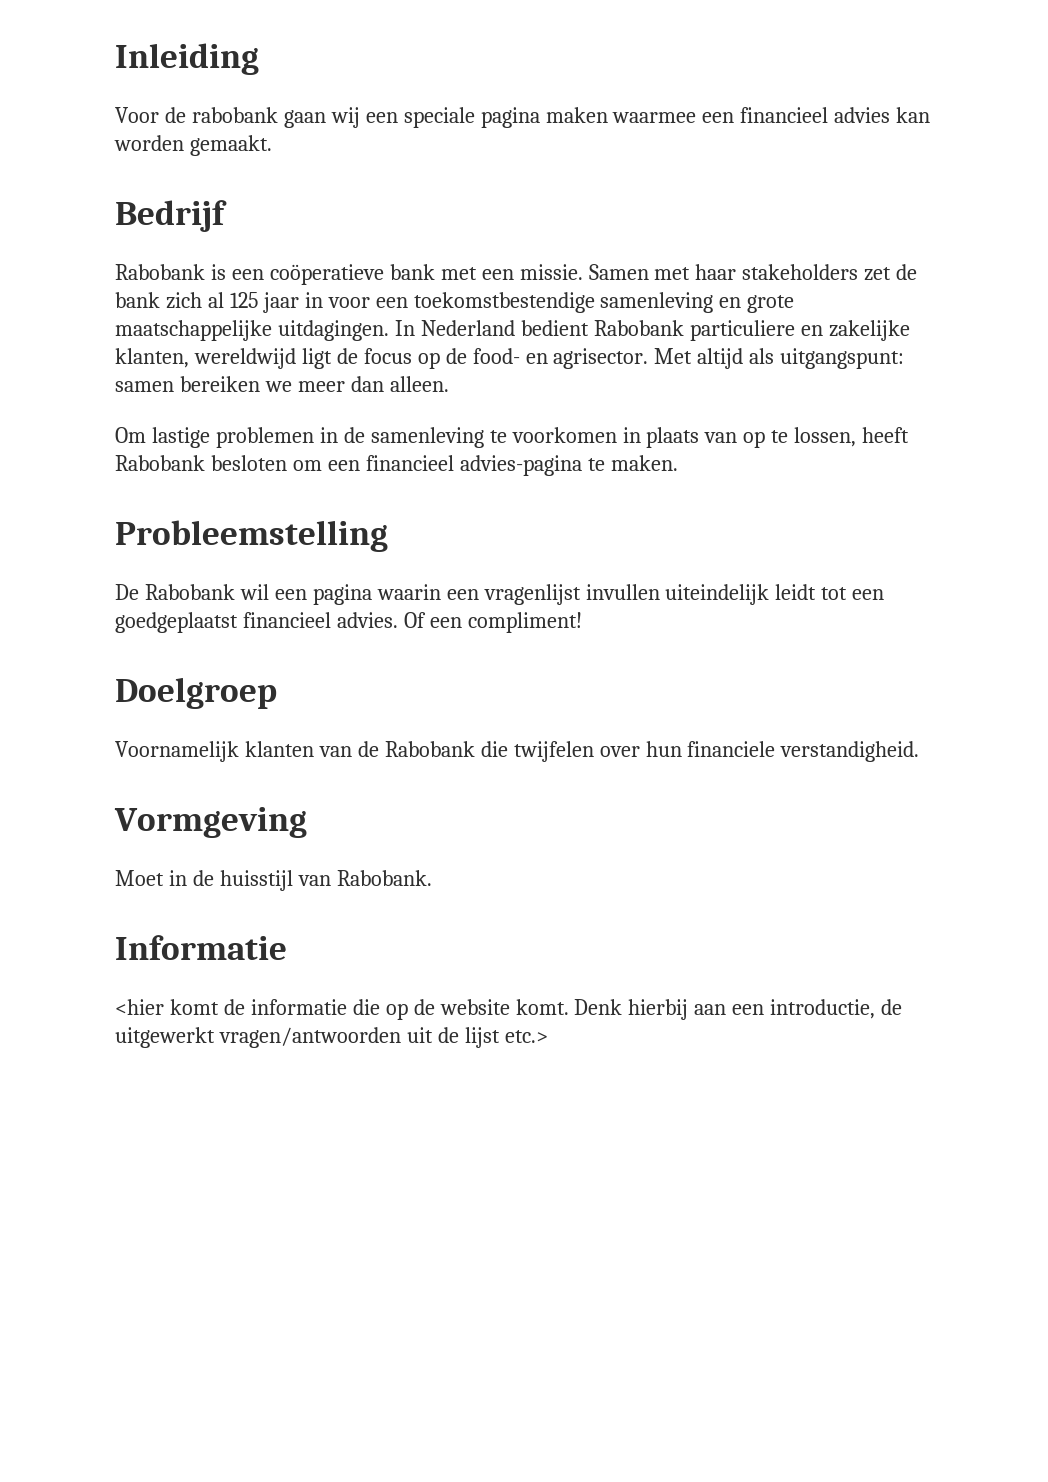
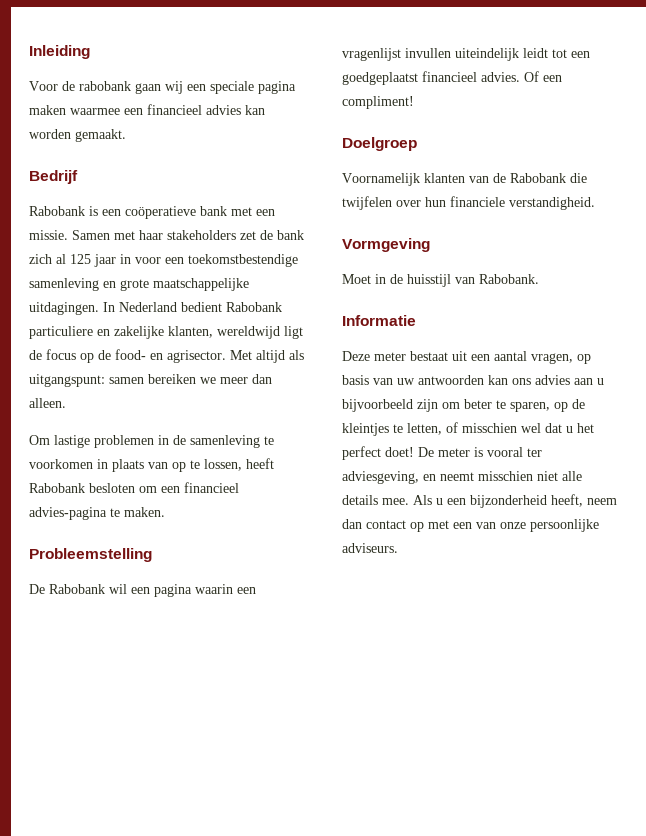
- <hier komt de informatie die op de website komt. Denk hierbij aan een introductie, de uitgewerkt vragen/antwoorden uit de lijst etc.>
+ Deze meter bestaat uit een aantal vragen, op basis van uw antwoorden kan ons advies aan u bijvoorbeeld zijn om beter te sparen, op de kleintjes te letten, of misschien wel dat u het perfect doet! De meter is vooral ter adviesgeving, en neemt misschien niet alle details mee. Als u een bijzonderheid heeft, neem dan contact op met een van onze persoonlijke adviseurs.

